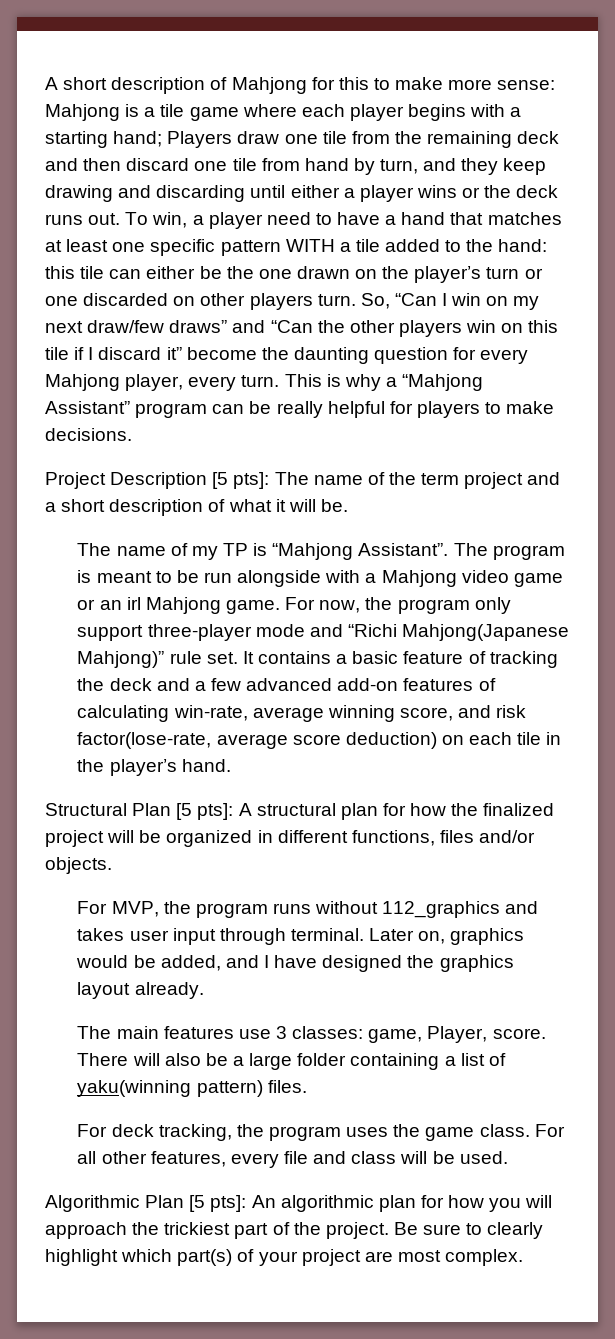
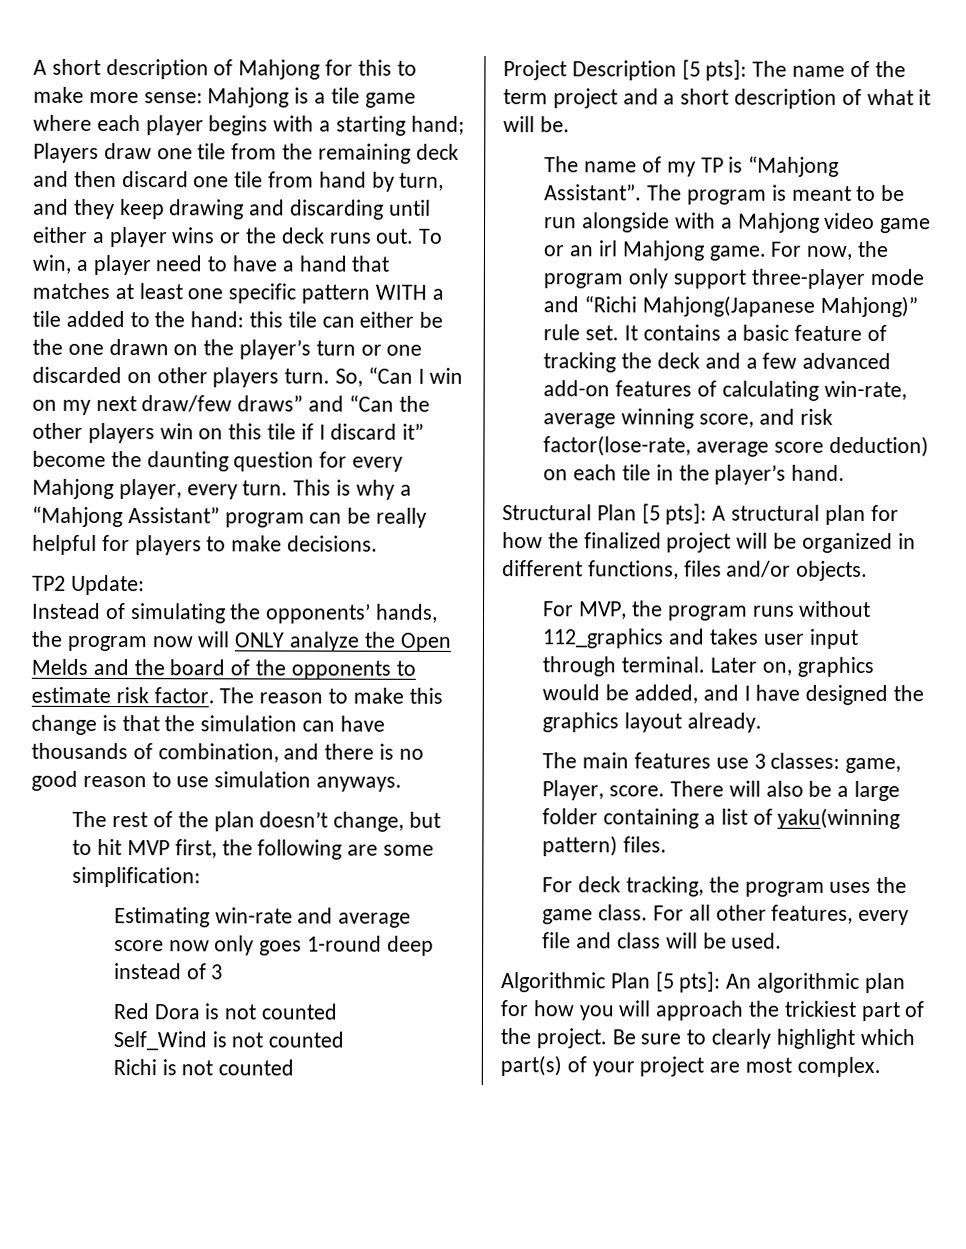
+ TP2 Update:
+ Instead of simulating the opponents’ hands, the program now will ONLY analyze the Open Melds and the board of the opponents to estimate risk factor. The reason to make this change is that the simulation can have thousands of combination, and there is no good reason to use simulation anyways.
+ The rest of the plan doesn’t change, but to hit MVP first, the following are some simplification:
+ Estimating win-rate and average score now only goes 1-round deep instead of 3
+ Red Dora is not counted
+ Self_Wind is not counted
+ Richi is not counted

